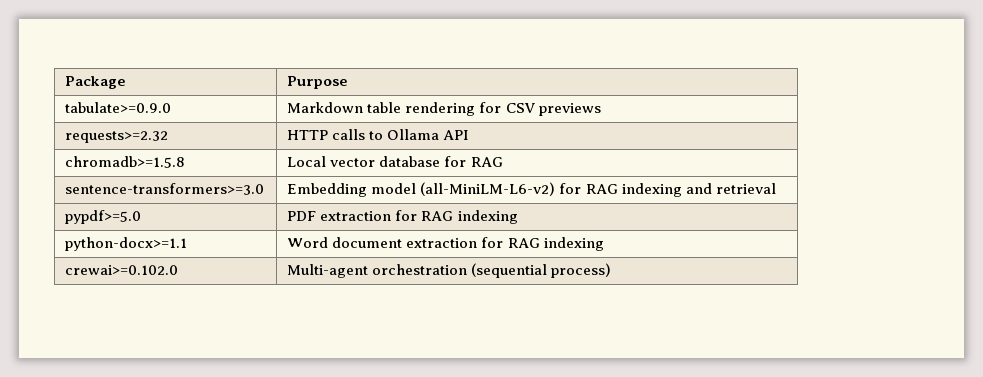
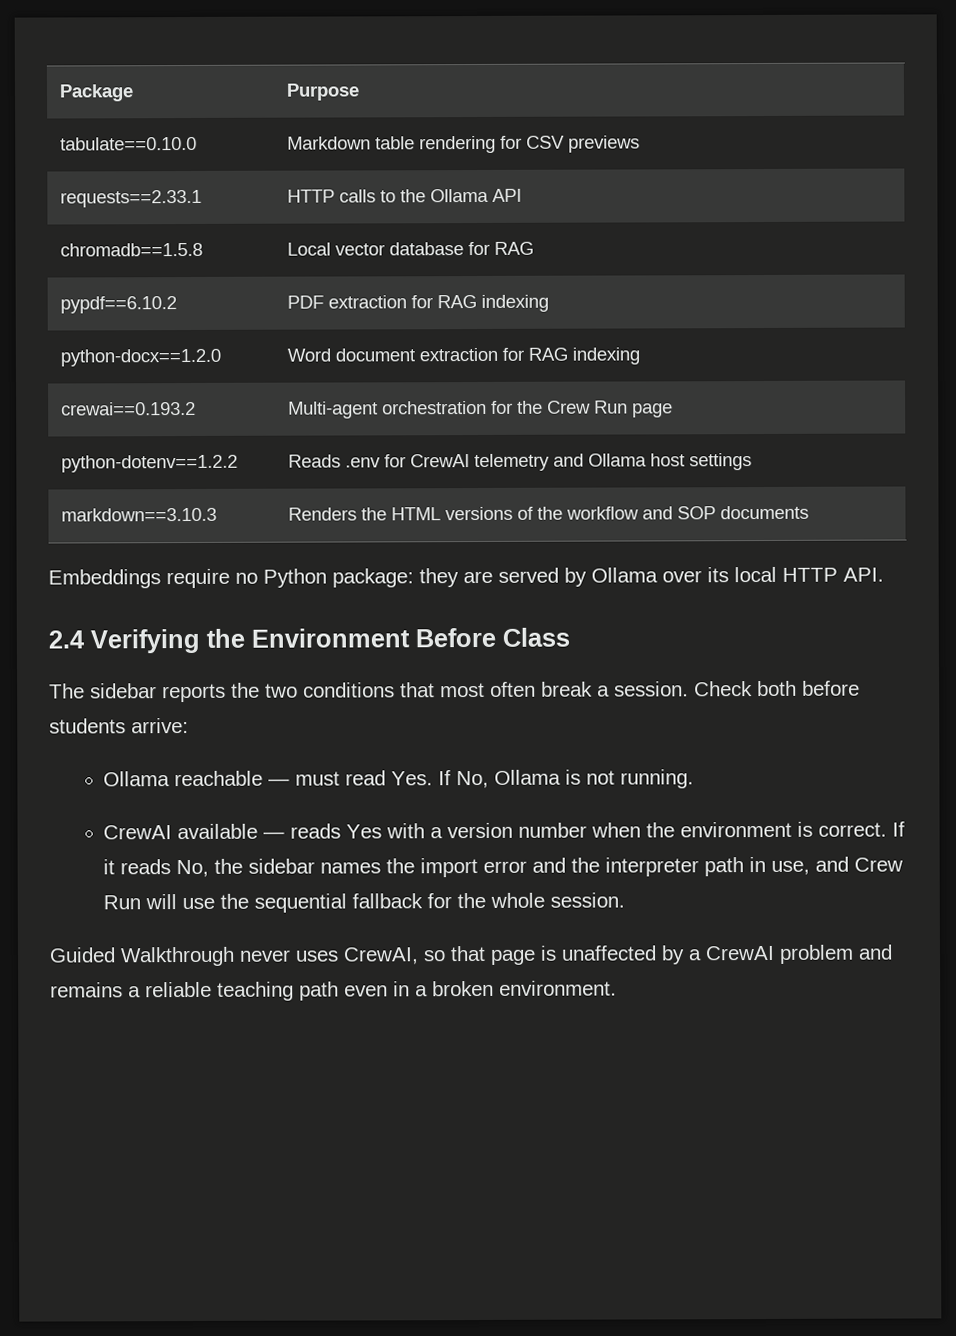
- tabulate>=0.9.0 | Markdown table rendering for CSV previews
+ tabulate==0.10.0 | Markdown table rendering for CSV previews
- requests>=2.32 | HTTP calls to Ollama API
+ requests==2.33.1 | HTTP calls to the Ollama API
- chromadb>=1.5.8 | Local vector database for RAG
+ chromadb==1.5.8 | Local vector database for RAG
- sentence-transformers>=3.0 | Embedding model (all-MiniLM-L6-v2) for RAG indexing and retrieval
- pypdf>=5.0 | PDF extraction for RAG indexing
+ pypdf==6.10.2 | PDF extraction for RAG indexing
- python-docx>=1.1 | Word document extraction for RAG indexing
+ python-docx==1.2.0 | Word document extraction for RAG indexing
- crewai>=0.102.0 | Multi-agent orchestration (sequential process)
+ crewai==0.193.2 | Multi-agent orchestration for the Crew Run page
+ python-dotenv==1.2.2 | Reads .env for CrewAI telemetry and Ollama host settings
+ markdown==3.10.3 | Renders the HTML versions of the workflow and SOP documents
+ Embeddings require no Python package: they are served by Ollama over its local HTTP API.
+ 2.4 Verifying the Environment Before Class
+ The sidebar reports the two conditions that most often break a session. Check both before students arrive:
+ Ollama reachable — must read Yes. If No, Ollama is not running.
+ CrewAI available — reads Yes with a version number when the environment is correct. If it reads No, the sidebar names the import error and the interpreter path in use, and Crew Run will use the sequential fallback for the whole session.
+ Guided Walkthrough never uses CrewAI, so that page is unaffected by a CrewAI problem and remains a reliable teaching path even in a broken environment.

